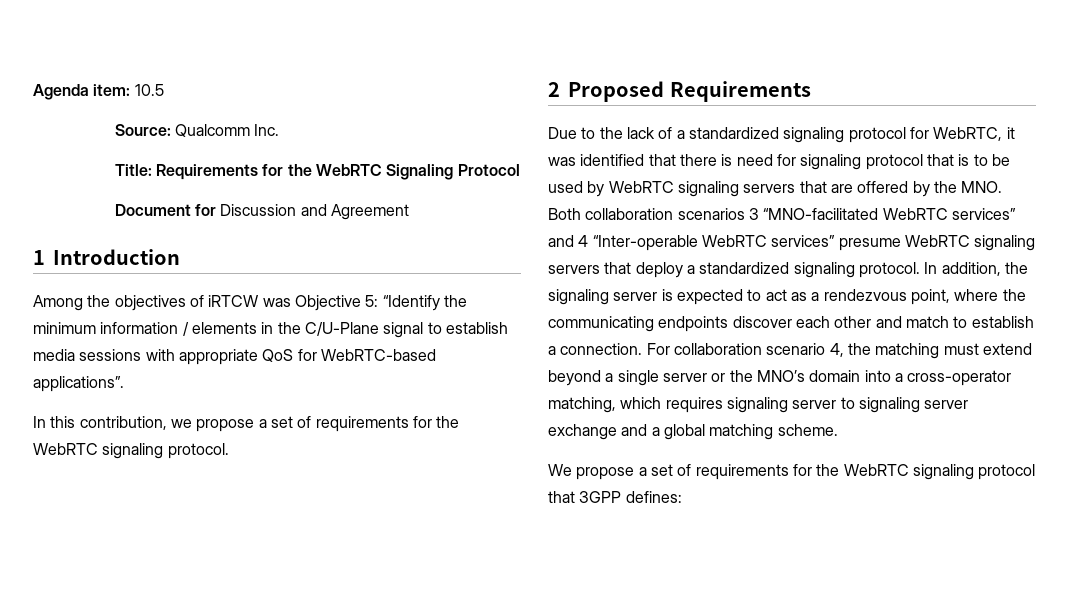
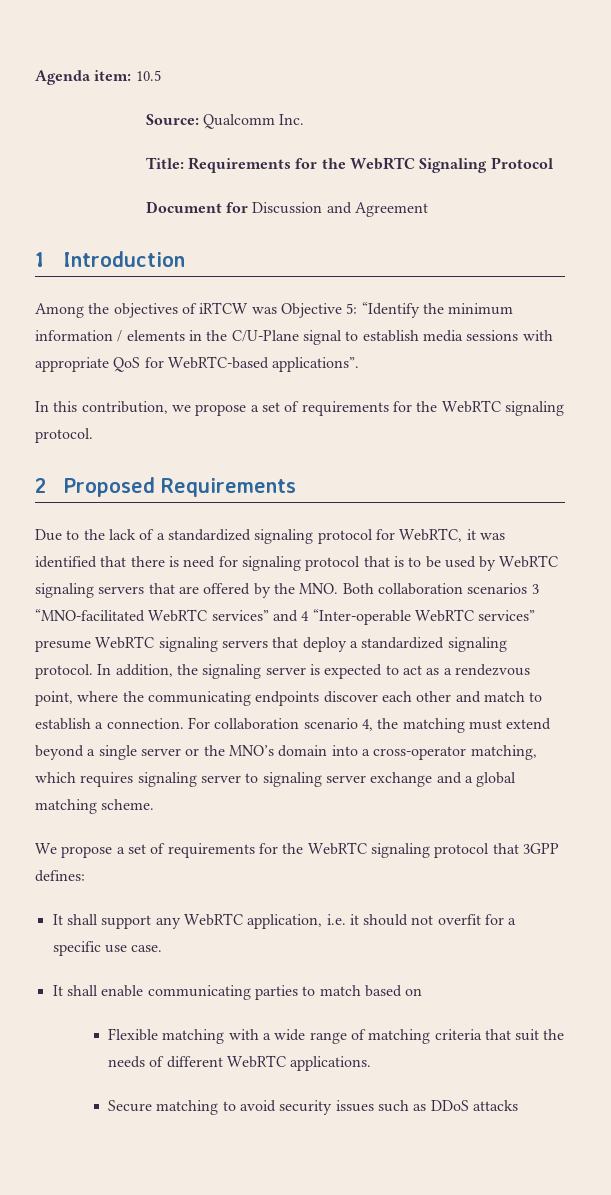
+ It shall support any WebRTC application, i.e. it should not overfit for a specific use case.
+ It shall enable communicating parties to match based on
+ Flexible matching with a wide range of matching criteria that suit the needs of different WebRTC applications.
+ Secure matching to avoid security issues such as DDoS attacks

